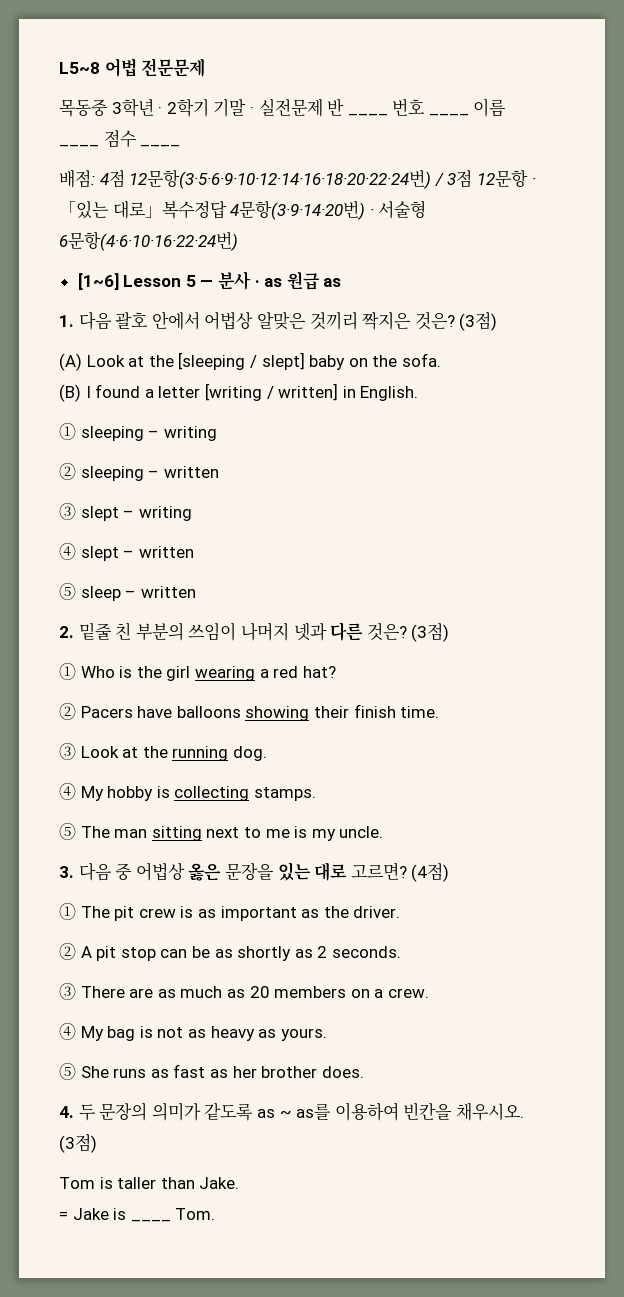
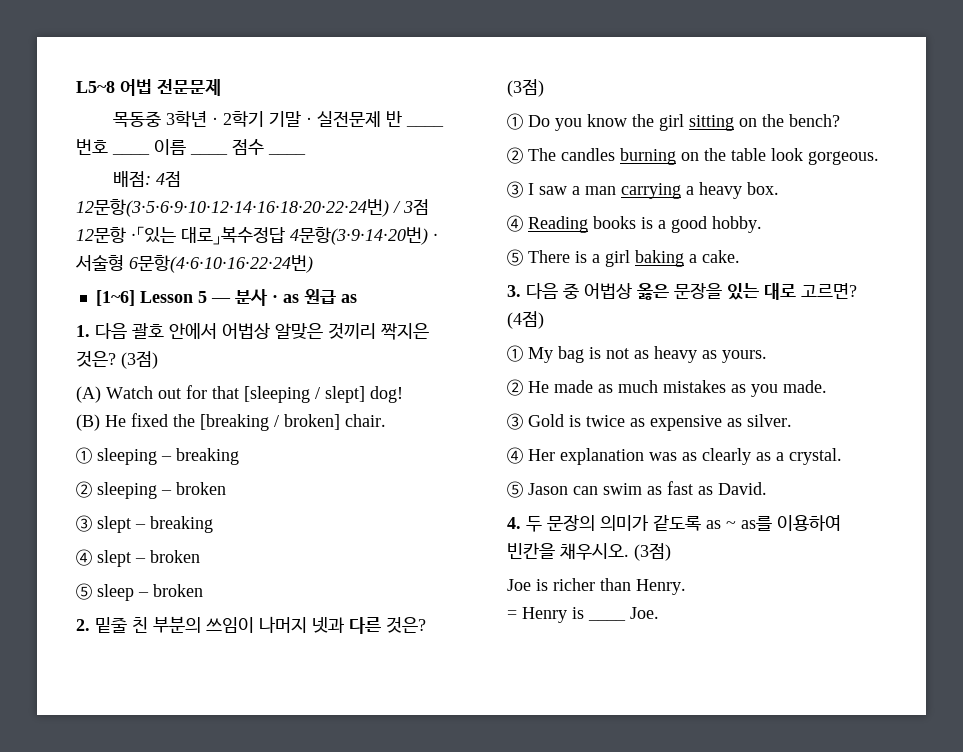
- (A) Look at the [sleeping / slept] baby on the sofa.
- (B) I found a letter [writing / written] in English.
+ (A) Watch out for that [sleeping / slept] dog!
+ (B) He fixed the [breaking / broken] chair.
- ① sleeping – writing
+ ① sleeping – breaking
- ② sleeping – written
+ ② sleeping – broken
- ③ slept – writing
+ ③ slept – breaking
- ④ slept – written
+ ④ slept – broken
- ⑤ sleep – written
+ ⑤ sleep – broken
- ① Who is the girl wearing a red hat?
- ② Pacers have balloons showing their finish time.
- ③ Look at the running dog.
- ④ My hobby is collecting stamps.
- ⑤ The man sitting next to me is my uncle.
+ ① Do you know the girl sitting on the bench?
+ ② The candles burning on the table look gorgeous.
+ ③ I saw a man carrying a heavy box.
+ ④ Reading books is a good hobby.
+ ⑤ There is a girl baking a cake.
- ① The pit crew is as important as the driver.
- ② A pit stop can be as shortly as 2 seconds.
- ③ There are as much as 20 members on a crew.
- ④ My bag is not as heavy as yours.
+ ① My bag is not as heavy as yours.
- ⑤ She runs as fast as her brother does.
+ ② He made as much mistakes as you made.
+ ③ Gold is twice as expensive as silver.
+ ④ Her explanation was as clearly as a crystal.
+ ⑤ Jason can swim as fast as David.
- Tom is taller than Jake.
+ Joe is richer than Henry.
- = Jake is ____ Tom.
+ = Henry is ____ Joe.

